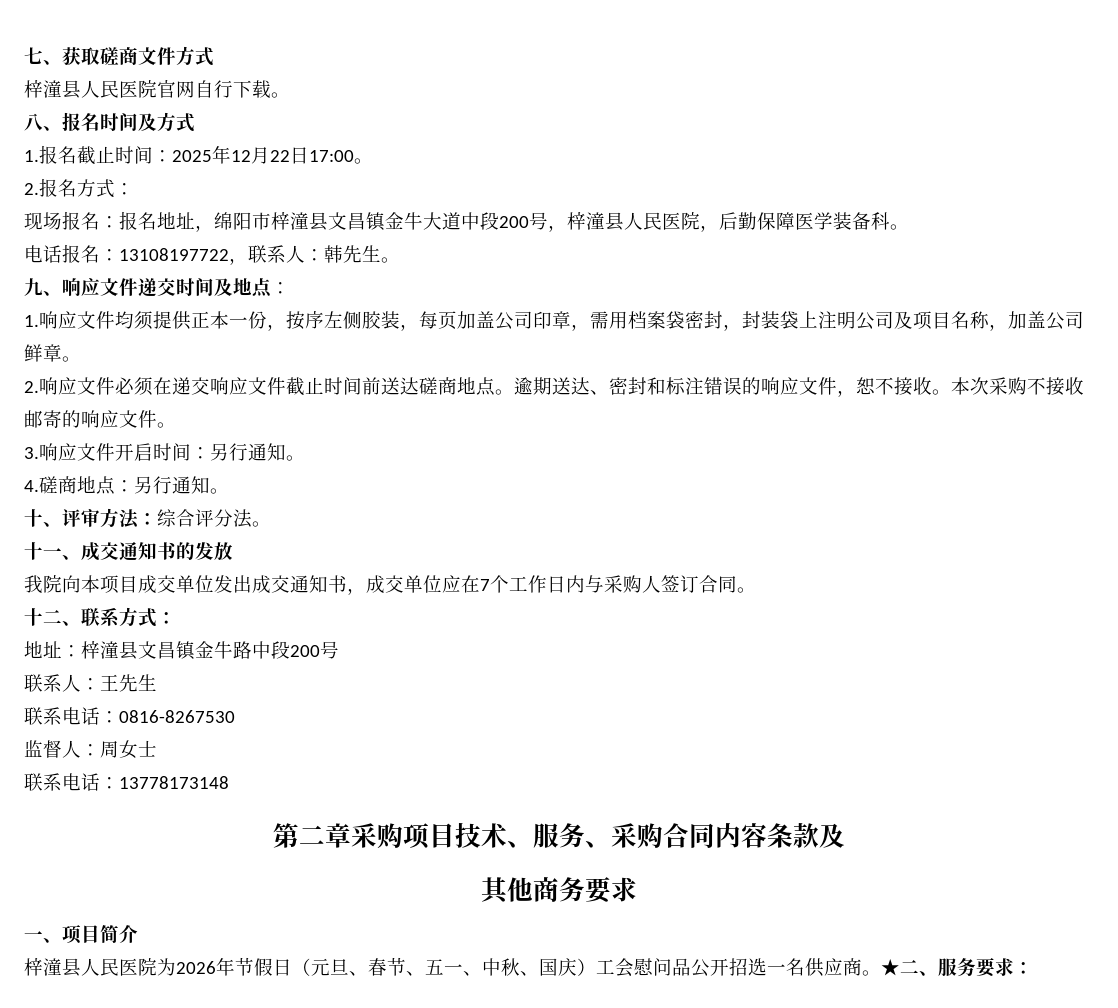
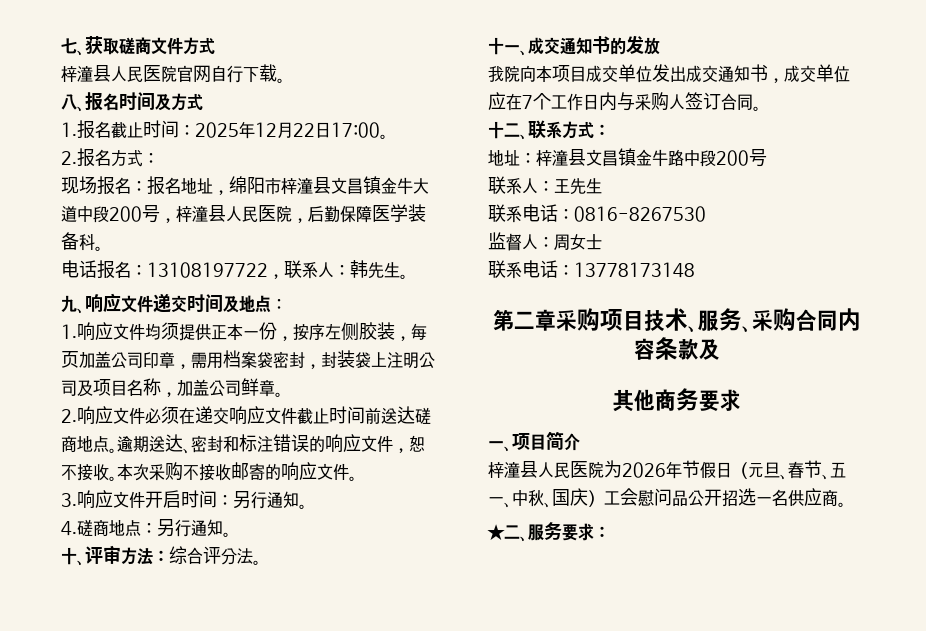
- 梓潼县人民医院为2026年节假日（元旦、春节、五一、中秋、国庆）工会慰问品公开招选一名供应商。★二、服务要求：
+ 梓潼县人民医院为2026年节假日（元旦、春节、五一、中秋、国庆）工会慰问品公开招选一名供应商。
+ ★二、服务要求：

